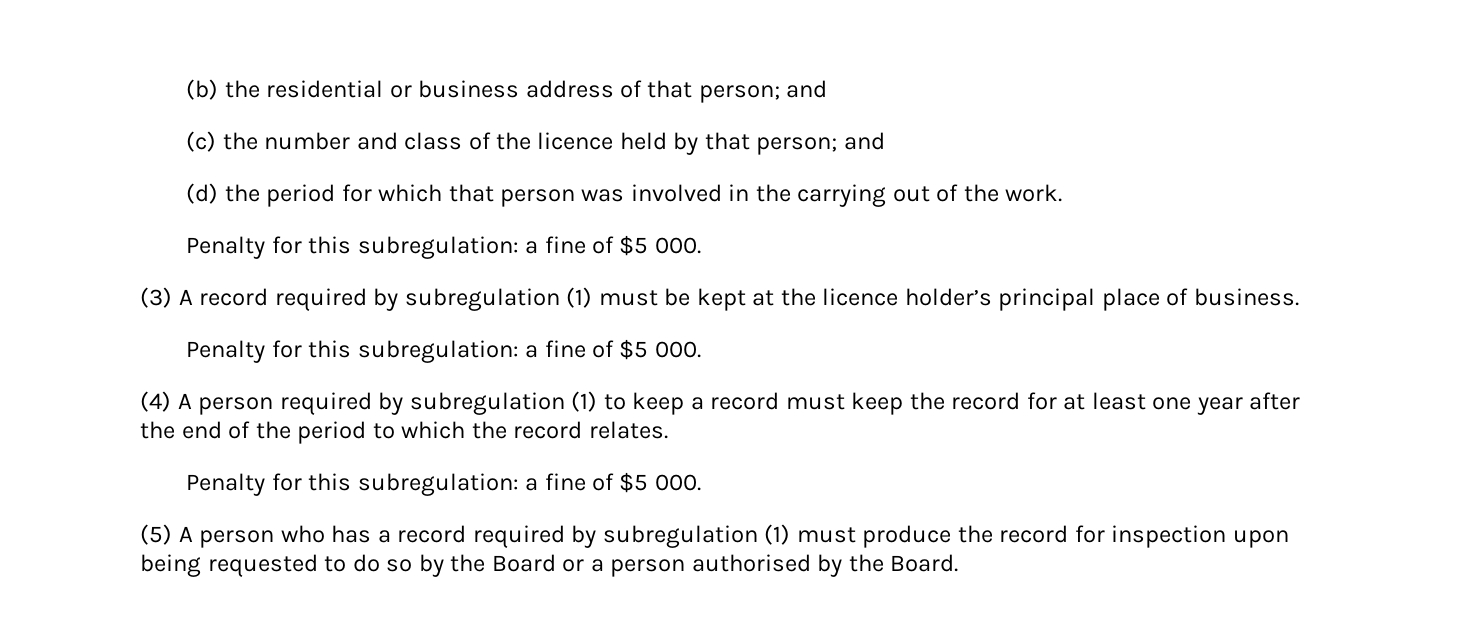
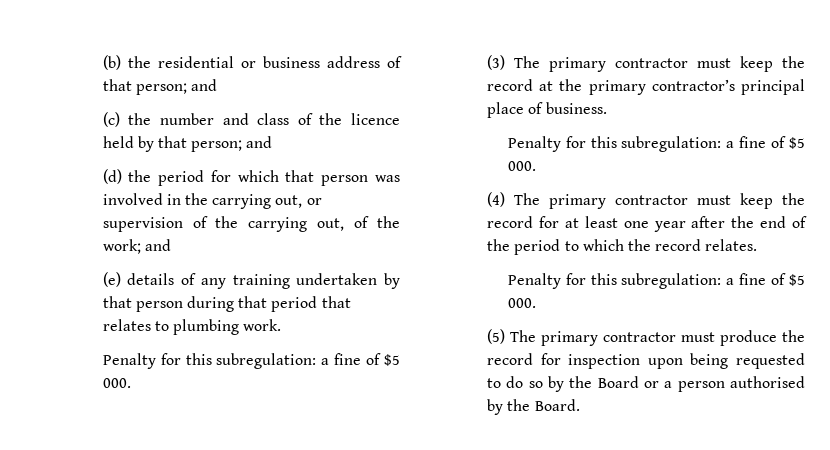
- (d) the period for which that person was involved in the carrying out of the work.
+ (d) the period for which that person was involved in the carrying out, or supervision of the carrying out, of the work; and
+ (e) details of any training undertaken by that person during that period that relates to plumbing work.
- (3) A record required by subregulation (1) must be kept at the licence holder’s principal place of business.
+ (3) The primary contractor must keep the record at the primary contractor’s principal place of business.
- (4) A person required by subregulation (1) to keep a record must keep the record for at least one year after the end of the period to which the record relates.
+ (4) The primary contractor must keep the record for at least one year after the end of the period to which the record relates.
- (5) A person who has a record required by subregulation (1) must produce the record for inspection upon being requested to do so by the Board or a person authorised by the Board.
+ (5) The primary contractor must produce the record for inspection upon being requested to do so by the Board or a person authorised by the Board.

